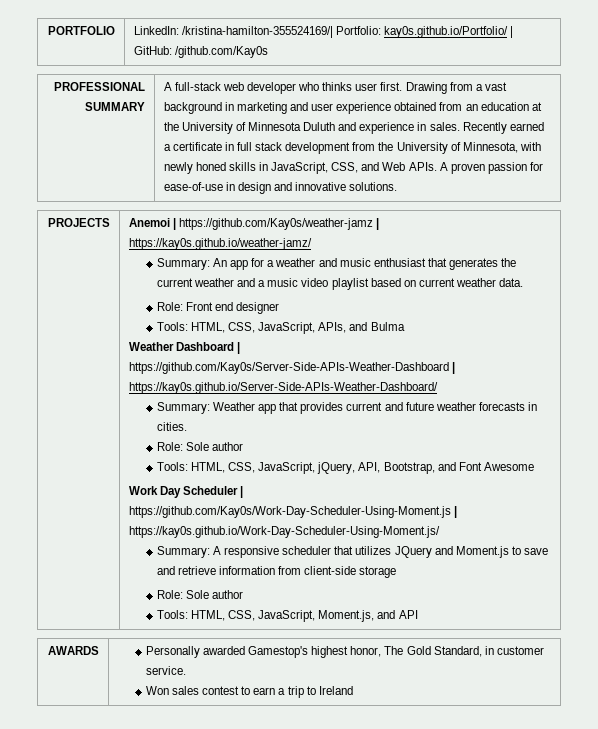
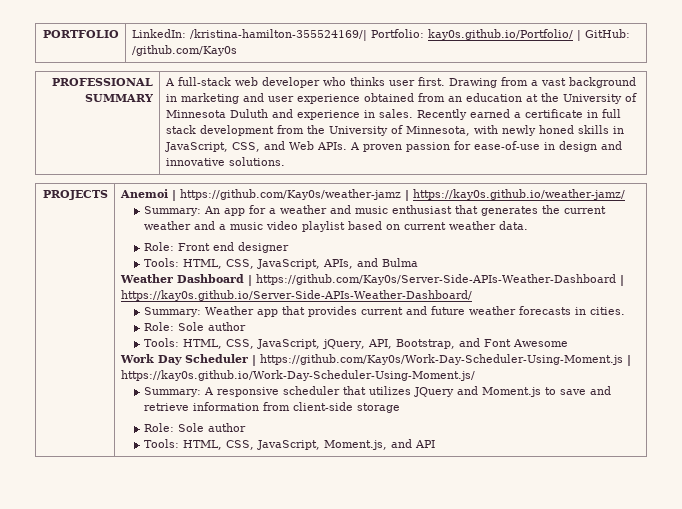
- AWARDS | Personally awarded Gamestop's highest honor, The Gold Standard, in customer service.
- Won sales contest to earn a trip to Ireland

